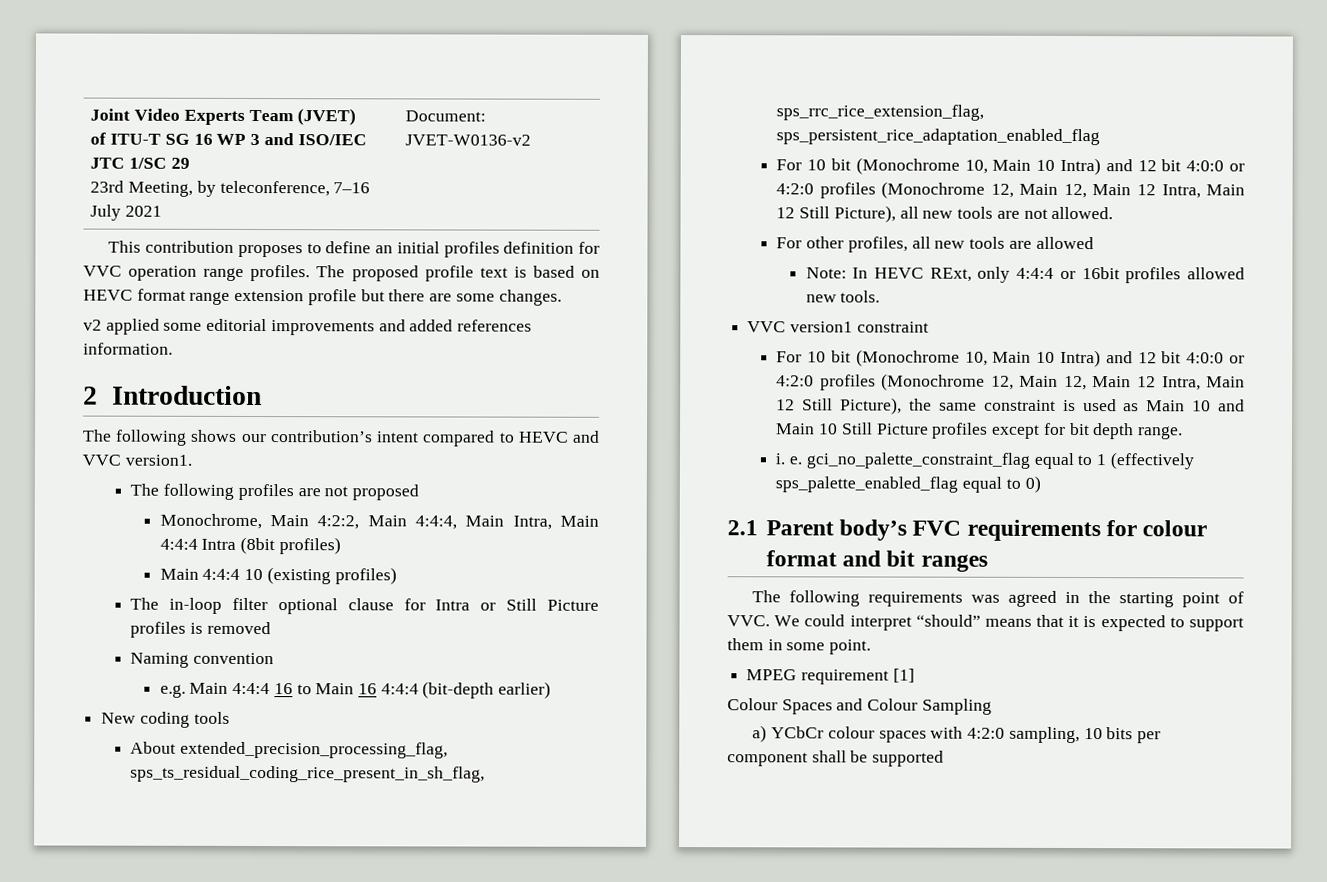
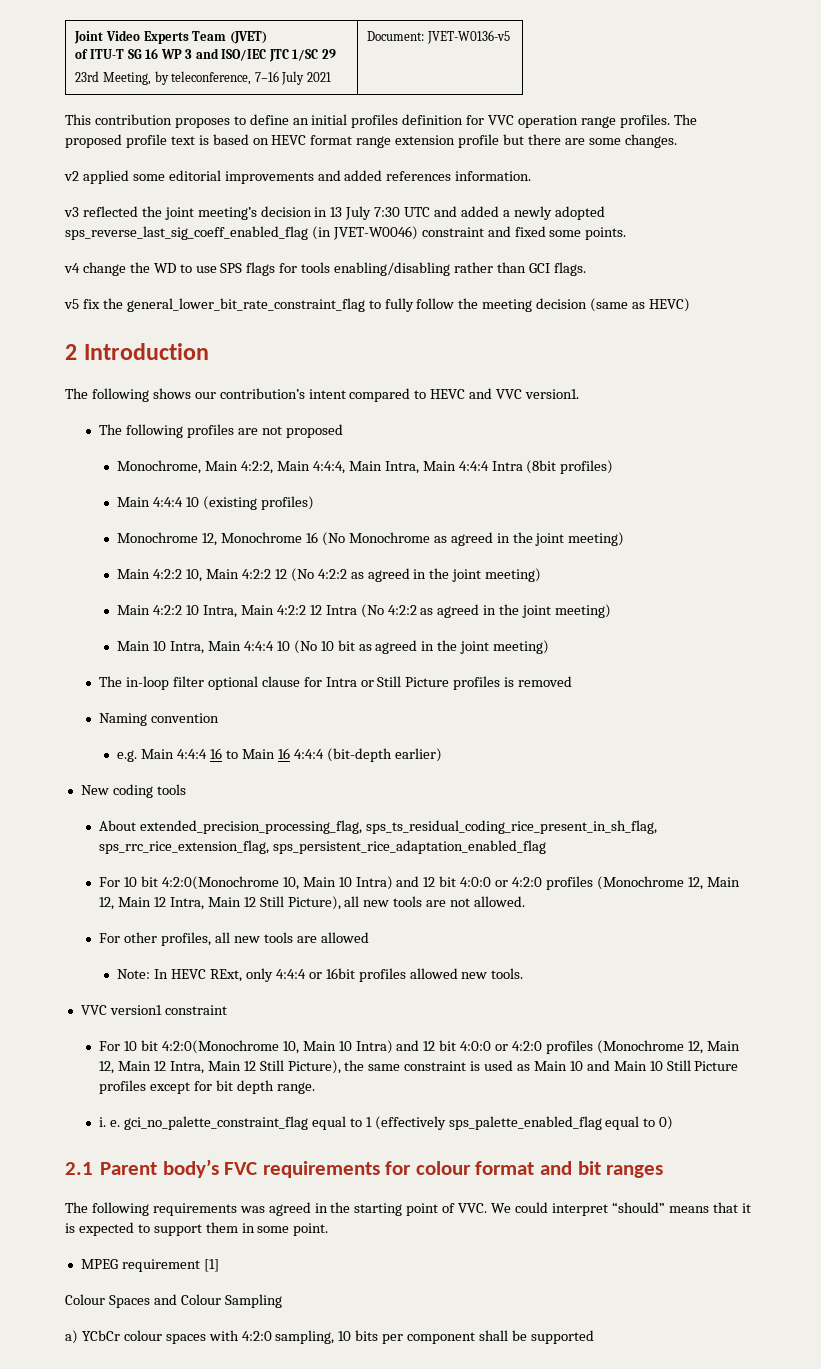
  Joint Video Experts Team (JVET)
  of ITU-T SG 16 WP 3 and ISO/IEC JTC 1/SC 29
- 23rd Meeting, by teleconference, 7–16 July 2021 | Document: JVET-W0136-v2
+ 23rd Meeting, by teleconference, 7–16 July 2021 | Document: JVET-W0136-v5
+ v3 reflected the joint meeting’s decision in 13 July 7:30 UTC and added a newly adopted sps_reverse_last_sig_coeff_enabled_flag (in JVET-W0046) constraint and fixed some points.
+ v4 change the WD to use SPS flags for tools enabling/disabling rather than GCI flags.
+ v5 fix the general_lower_bit_rate_constraint_flag to fully follow the meeting decision (same as HEVC)
+ Monochrome 12, Monochrome 16 (No Monochrome as agreed in the joint meeting)
+ Main 4:2:2 10, Main 4:2:2 12 (No 4:2:2 as agreed in the joint meeting)
+ Main 4:2:2 10 Intra, Main 4:2:2 12 Intra (No 4:2:2 as agreed in the joint meeting)
+ Main 10 Intra, Main 4:4:4 10 (No 10 bit as agreed in the joint meeting)
- For 10 bit (Monochrome 10, Main 10 Intra) and 12 bit 4:0:0 or 4:2:0 profiles (Monochrome 12, Main 12, Main 12 Intra, Main 12 Still Picture), all new tools are not allowed.
+ For 10 bit 4:2:0(Monochrome 10, Main 10 Intra) and 12 bit 4:0:0 or 4:2:0 profiles (Monochrome 12, Main 12, Main 12 Intra, Main 12 Still Picture), all new tools are not allowed.
- For 10 bit (Monochrome 10, Main 10 Intra) and 12 bit 4:0:0 or 4:2:0 profiles (Monochrome 12, Main 12, Main 12 Intra, Main 12 Still Picture), the same constraint is used as Main 10 and Main 10 Still Picture profiles except for bit depth range.
+ For 10 bit 4:2:0(Monochrome 10, Main 10 Intra) and 12 bit 4:0:0 or 4:2:0 profiles (Monochrome 12, Main 12, Main 12 Intra, Main 12 Still Picture), the same constraint is used as Main 10 and Main 10 Still Picture profiles except for bit depth range.

